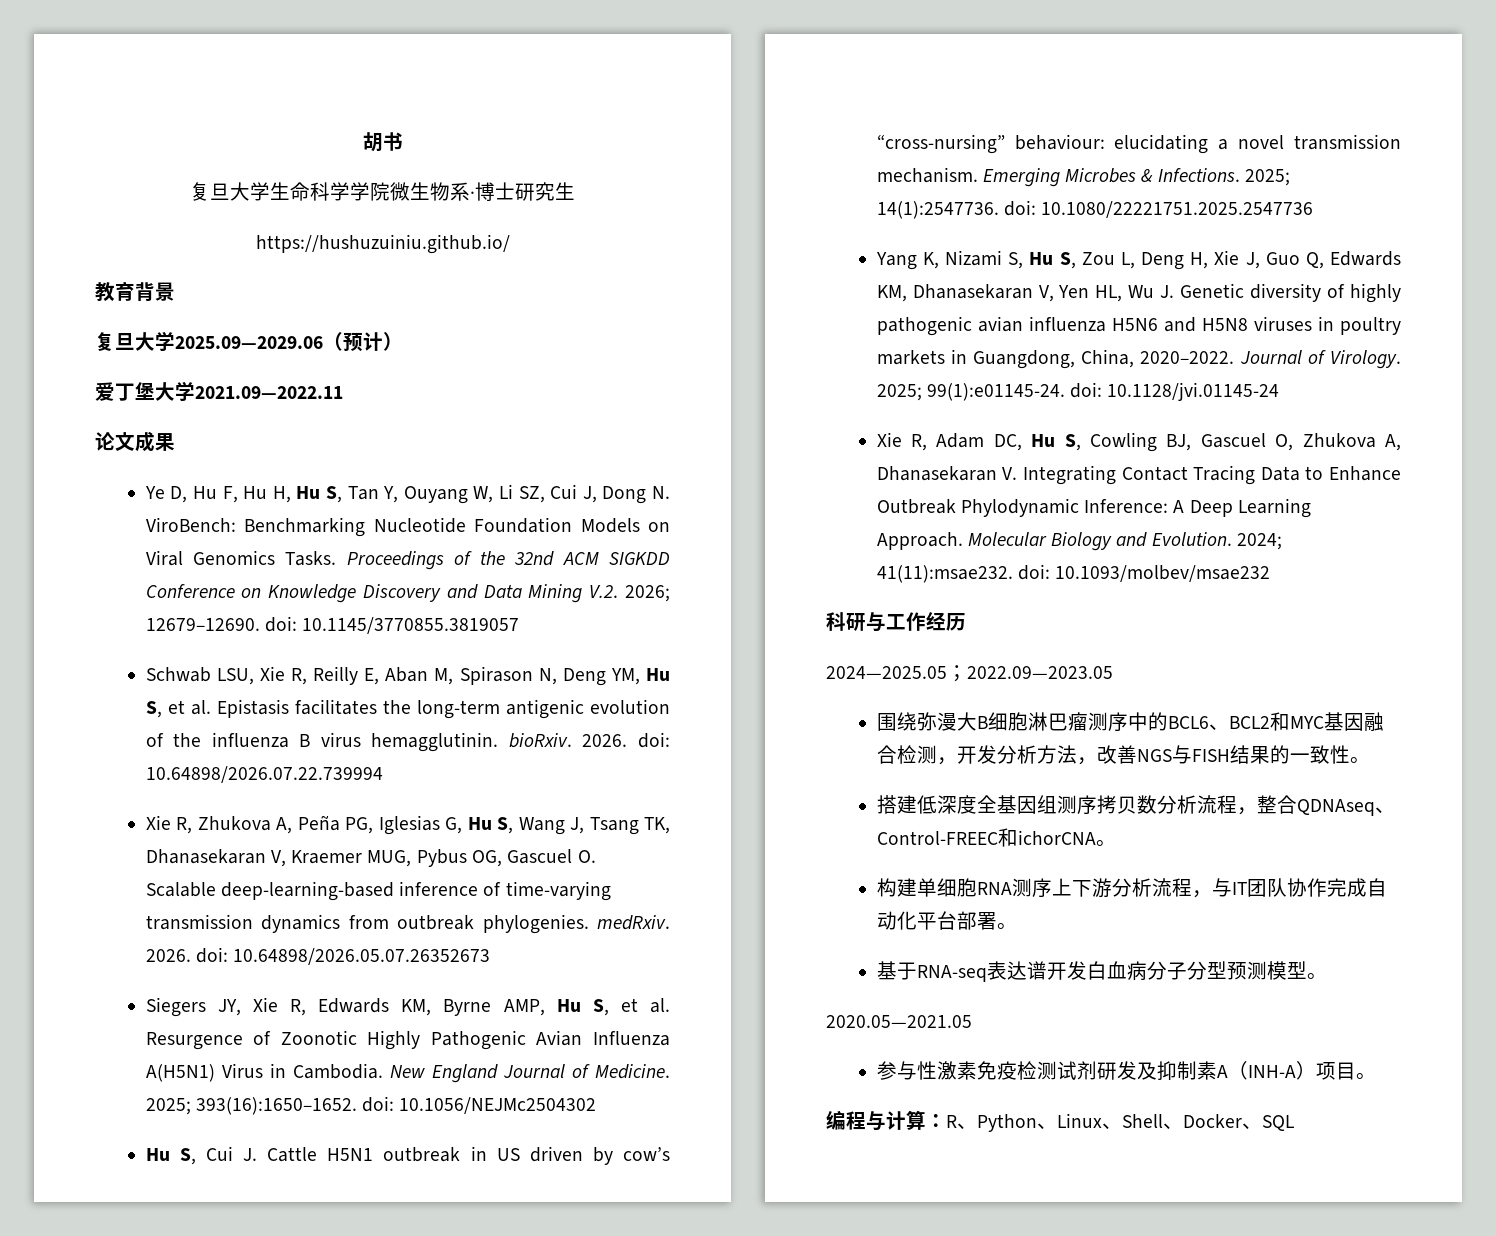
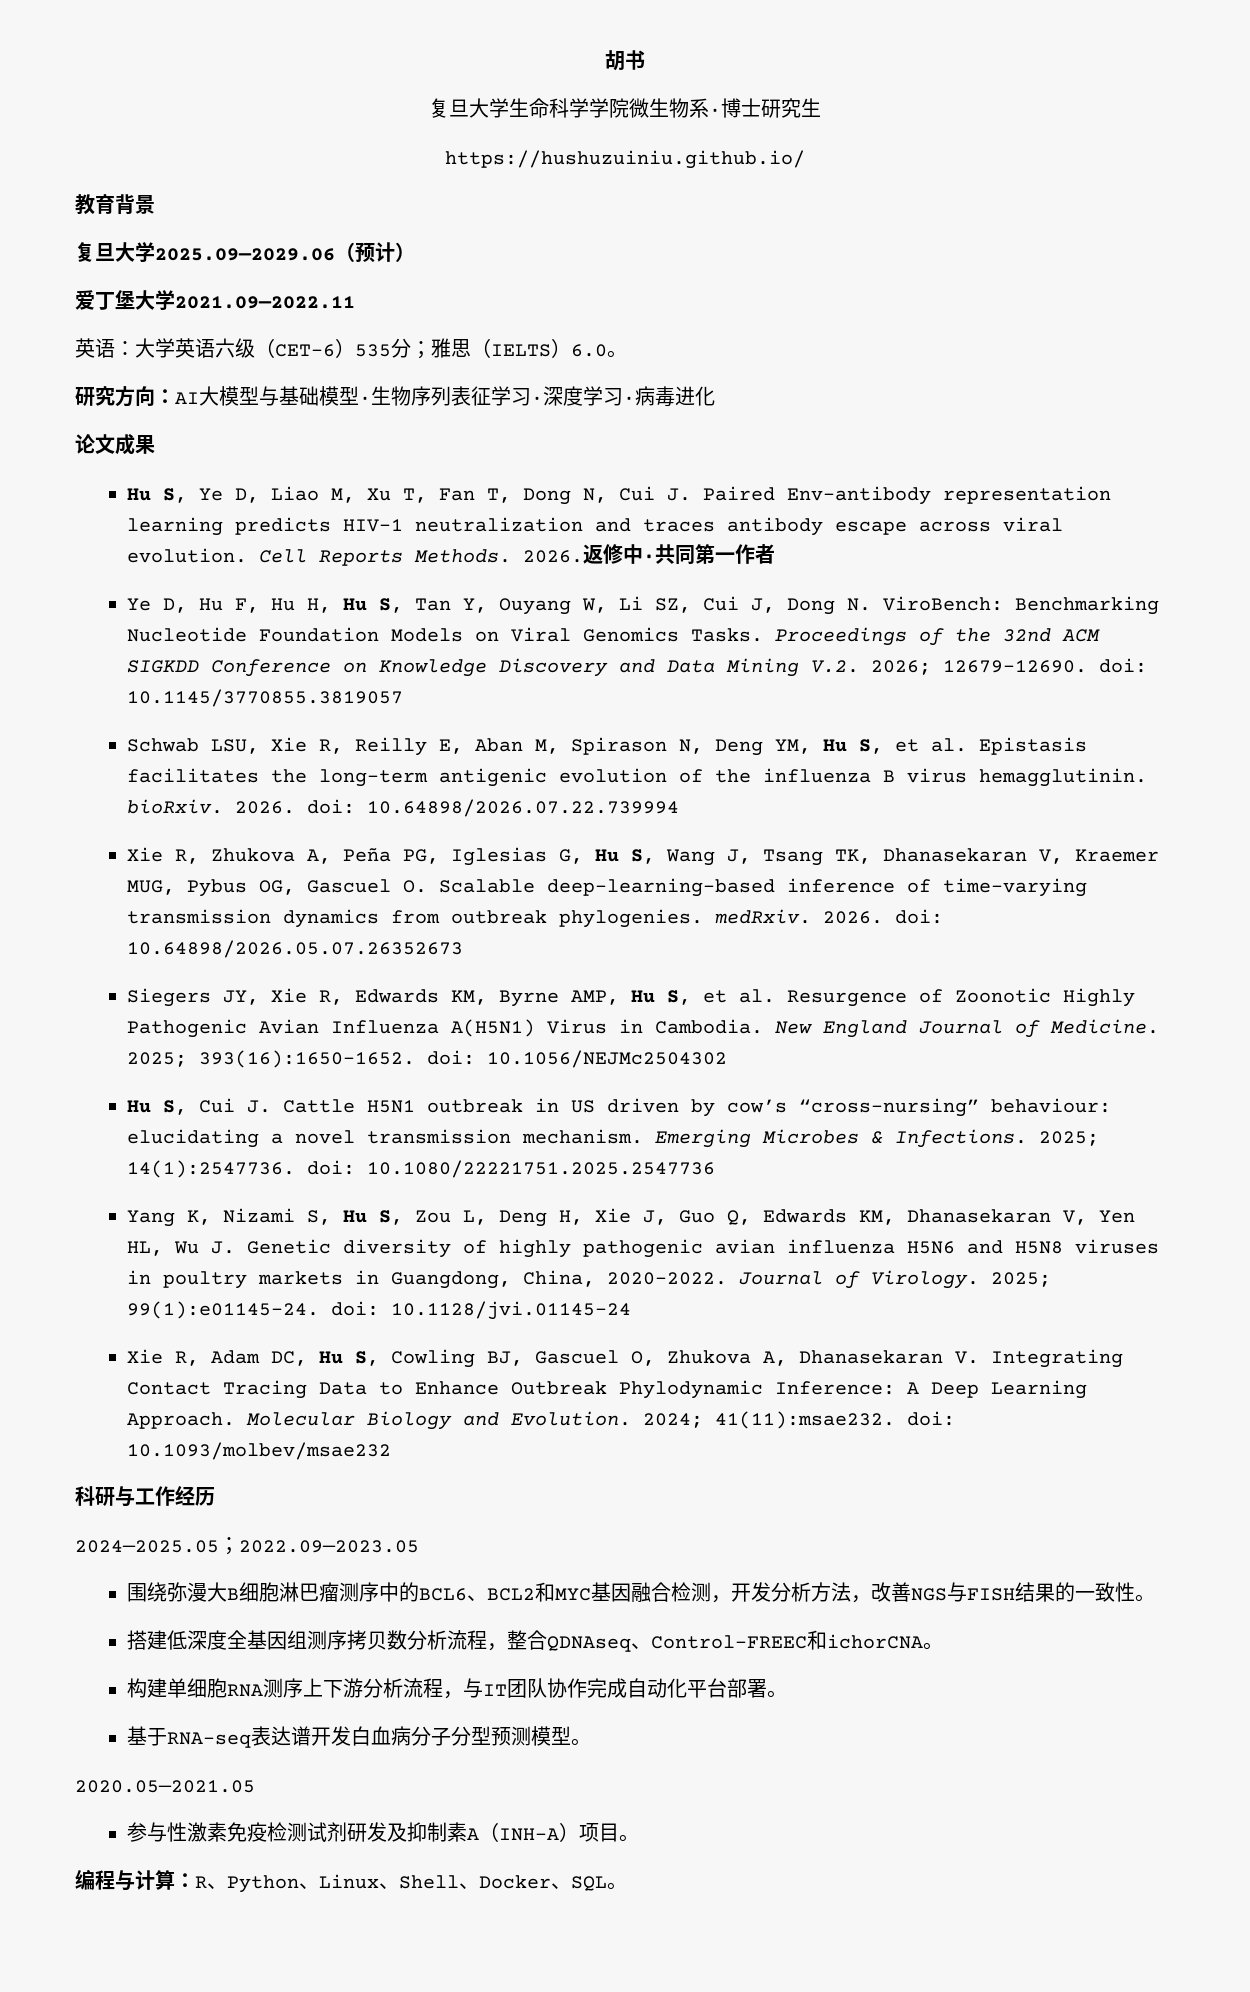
+ 英语：大学英语六级（CET-6）535分；雅思（IELTS）6.0。
+ 研究方向：AI大模型与基础模型·生物序列表征学习·深度学习·病毒进化
  论文成果
+ Hu S, Ye D, Liao M, Xu T, Fan T, Dong N, Cui J. Paired Env-antibody representation learning predicts HIV-1 neutralization and traces antibody escape across viral evolution. Cell Reports Methods. 2026.返修中·共同第一作者
- 编程与计算：R、Python、Linux、Shell、Docker、SQL
+ 编程与计算：R、Python、Linux、Shell、Docker、SQL。

